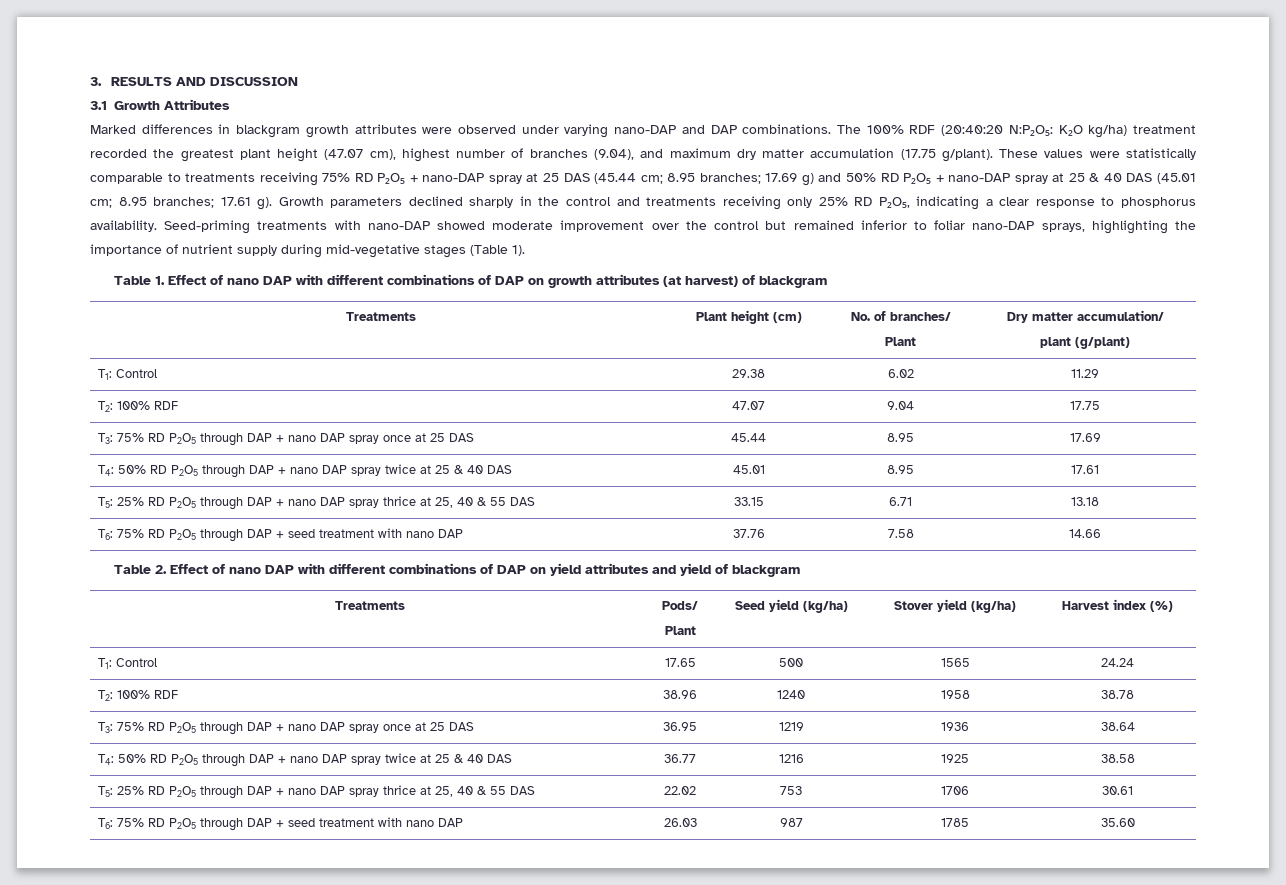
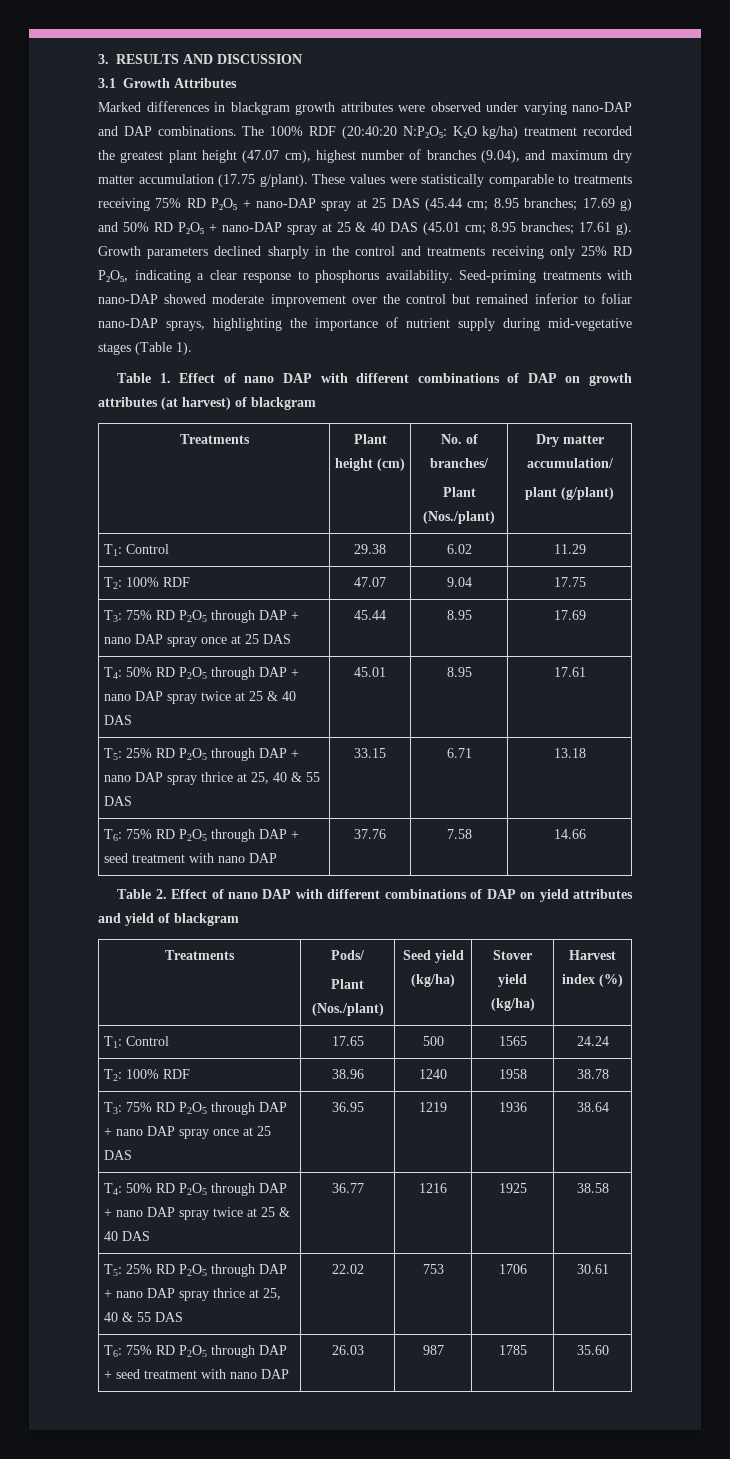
  Treatments | Plant height (cm) | No. of branches/
- Plant | Dry matter accumulation/
+ Plant (Nos./plant) | Dry matter accumulation/
  Treatments | Pods/
- Plant | Seed yield (kg/ha) | Stover yield (kg/ha) | Harvest index (%)
+ Plant (Nos./plant) | Seed yield (kg/ha) | Stover yield (kg/ha) | Harvest index (%)

